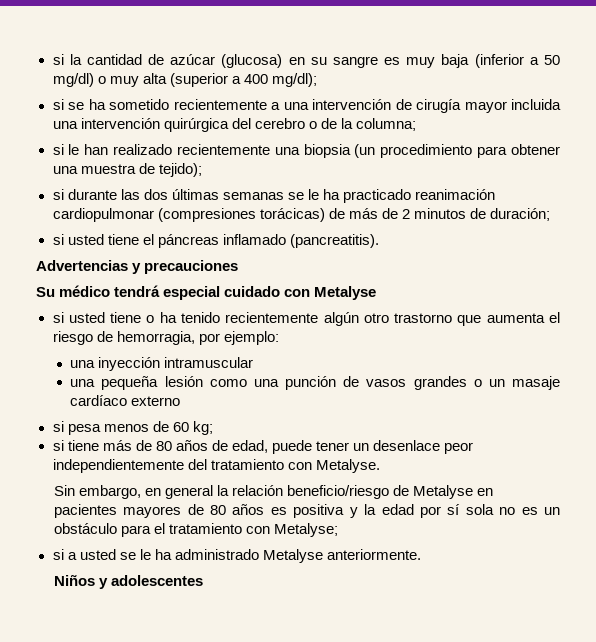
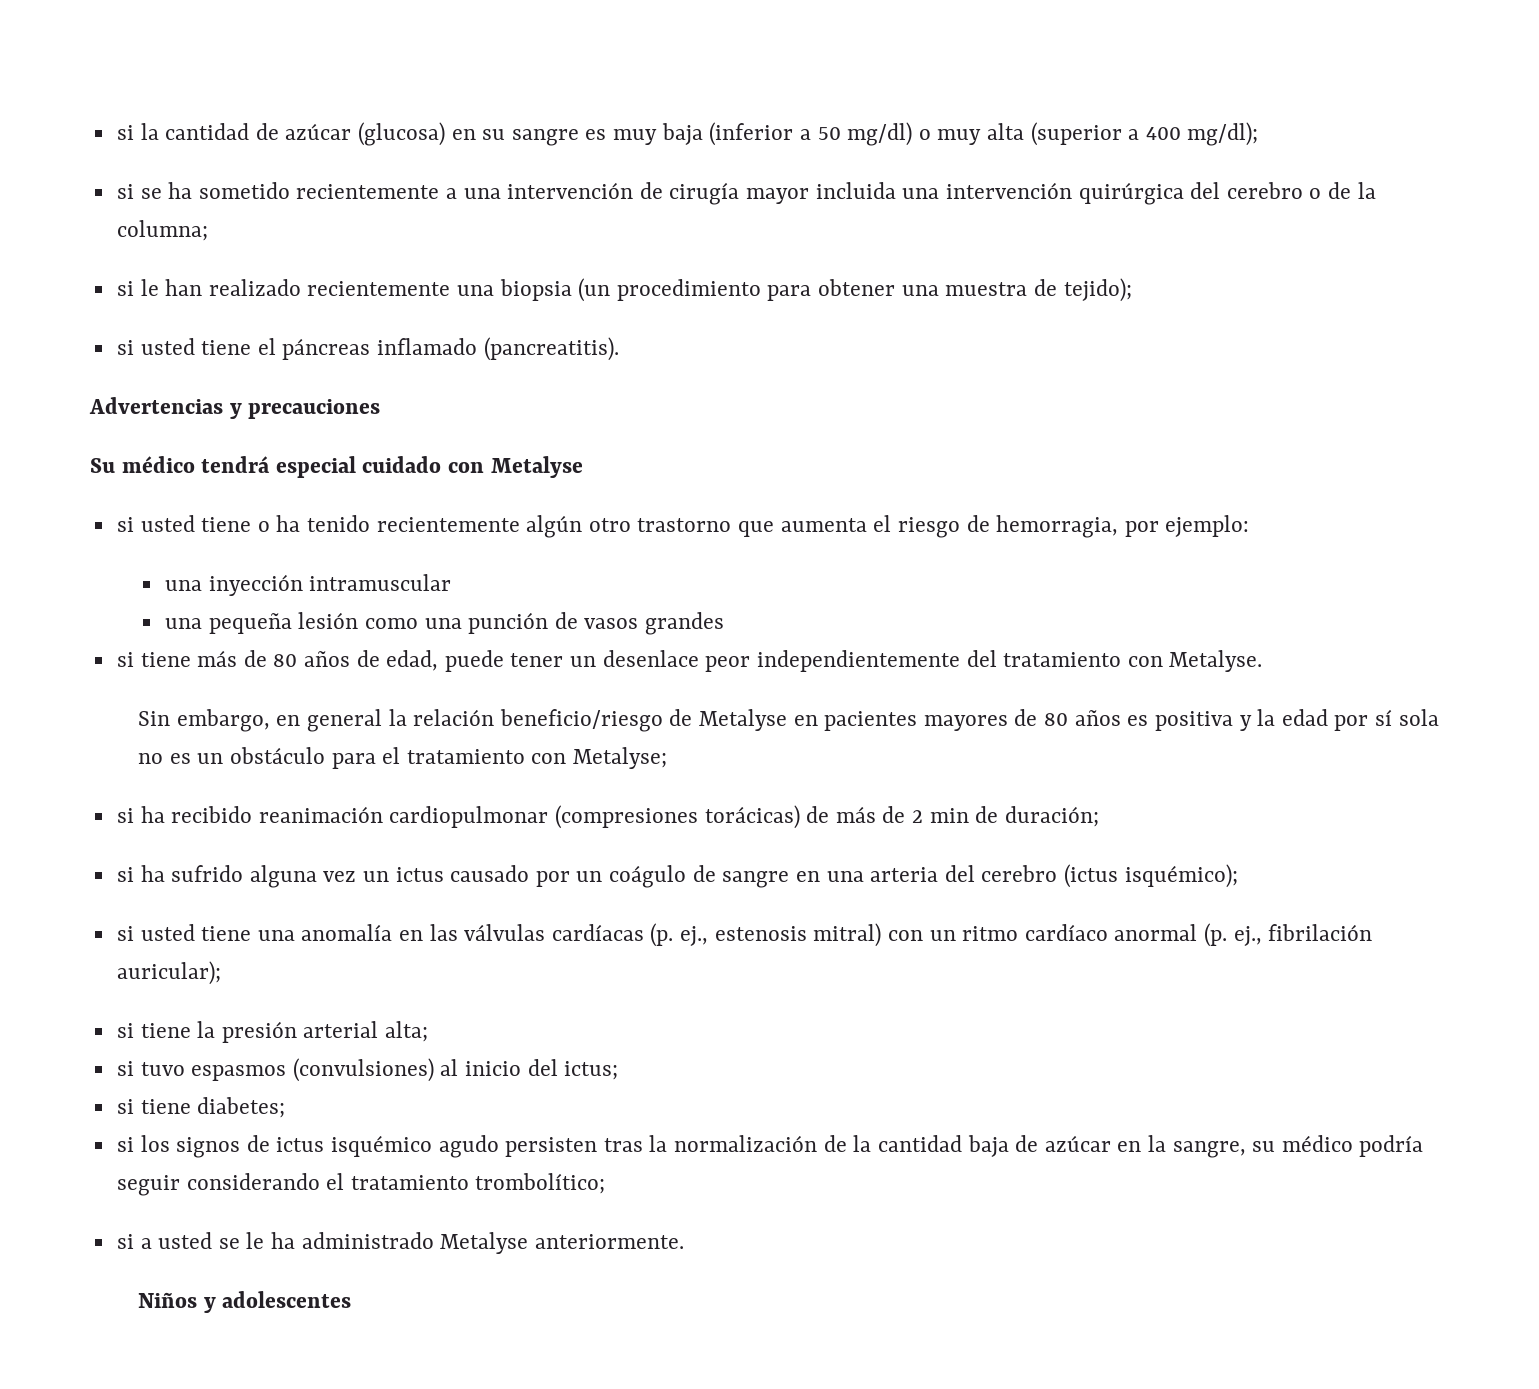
- si durante las dos últimas semanas se le ha practicado reanimación cardiopulmonar (compresiones torácicas) de más de 2 minutos de duración;
- una pequeña lesión como una punción de vasos grandes o un masaje cardíaco externo
- si pesa menos de 60 kg;
+ una pequeña lesión como una punción de vasos grandes
+ si ha recibido reanimación cardiopulmonar (compresiones torácicas) de más de 2 min de duración;
+ si ha sufrido alguna vez un ictus causado por un coágulo de sangre en una arteria del cerebro (ictus isquémico);
+ si usted tiene una anomalía en las válvulas cardíacas (p. ej., estenosis mitral) con un ritmo cardíaco anormal (p. ej., fibrilación auricular);
+ si tiene la presión arterial alta;
+ si tuvo espasmos (convulsiones) al inicio del ictus;
+ si tiene diabetes;
+ si los signos de ictus isquémico agudo persisten tras la normalización de la cantidad baja de azúcar en la sangre, su médico podría seguir considerando el tratamiento trombolítico;

